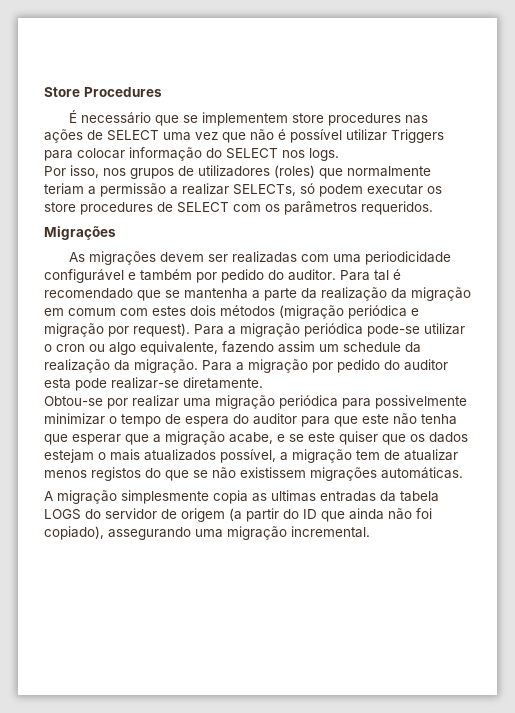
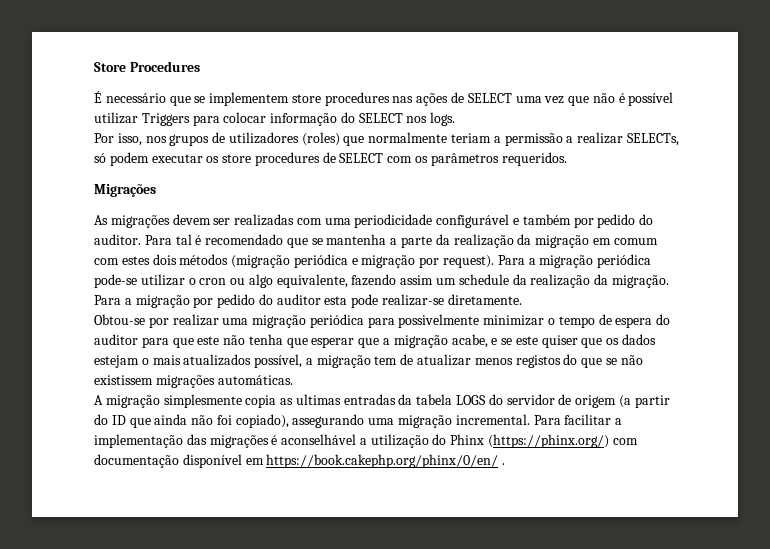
+ Para facilitar a implementação das migrações é aconselhável a utilização do Phinx (https://phinx.org/) com documentação disponível em https://book.cakephp.org/phinx/0/en/ .

